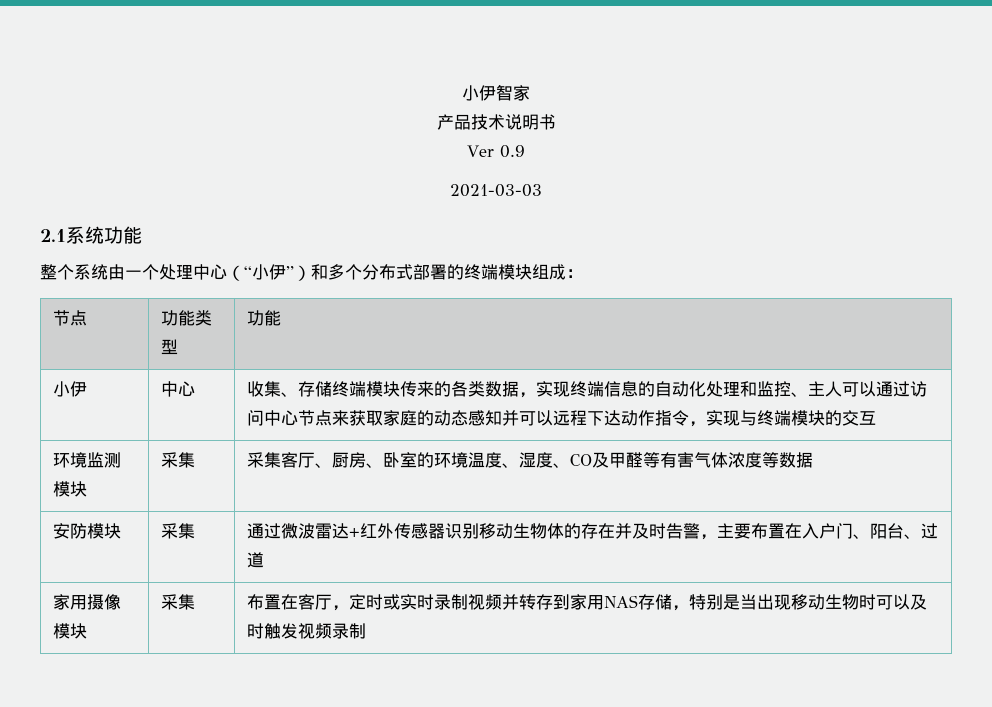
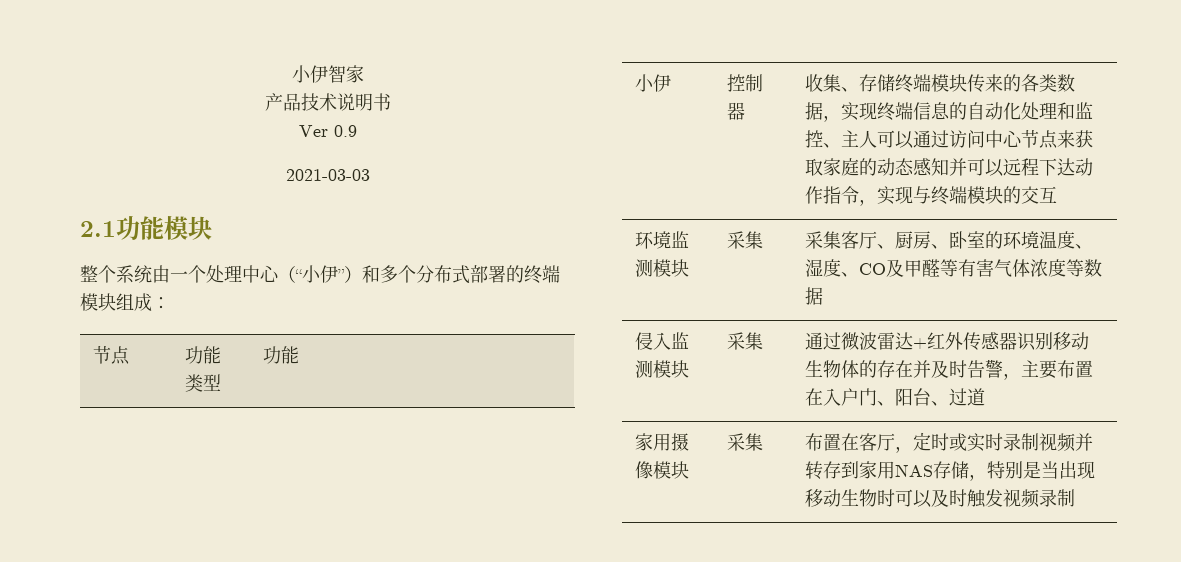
- 2.1系统功能
+ 2.1功能模块
- 小伊 | 中心
+ 小伊 | 控制器
- 安防模块 | 采集 | 通过微波雷达+红外传感器识别移动生物体的存在并及时告警，主要布置在入户门、阳台、过道
+ 侵入监测模块 | 采集 | 通过微波雷达+红外传感器识别移动生物体的存在并及时告警，主要布置在入户门、阳台、过道

